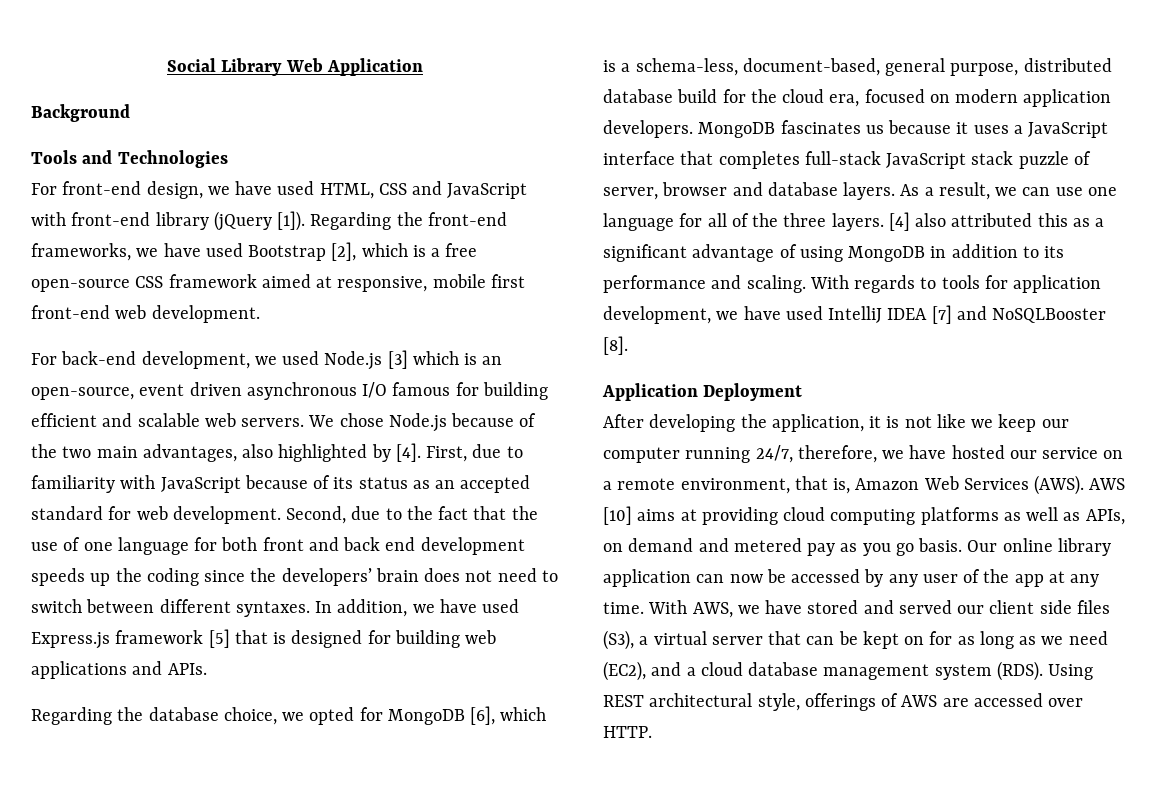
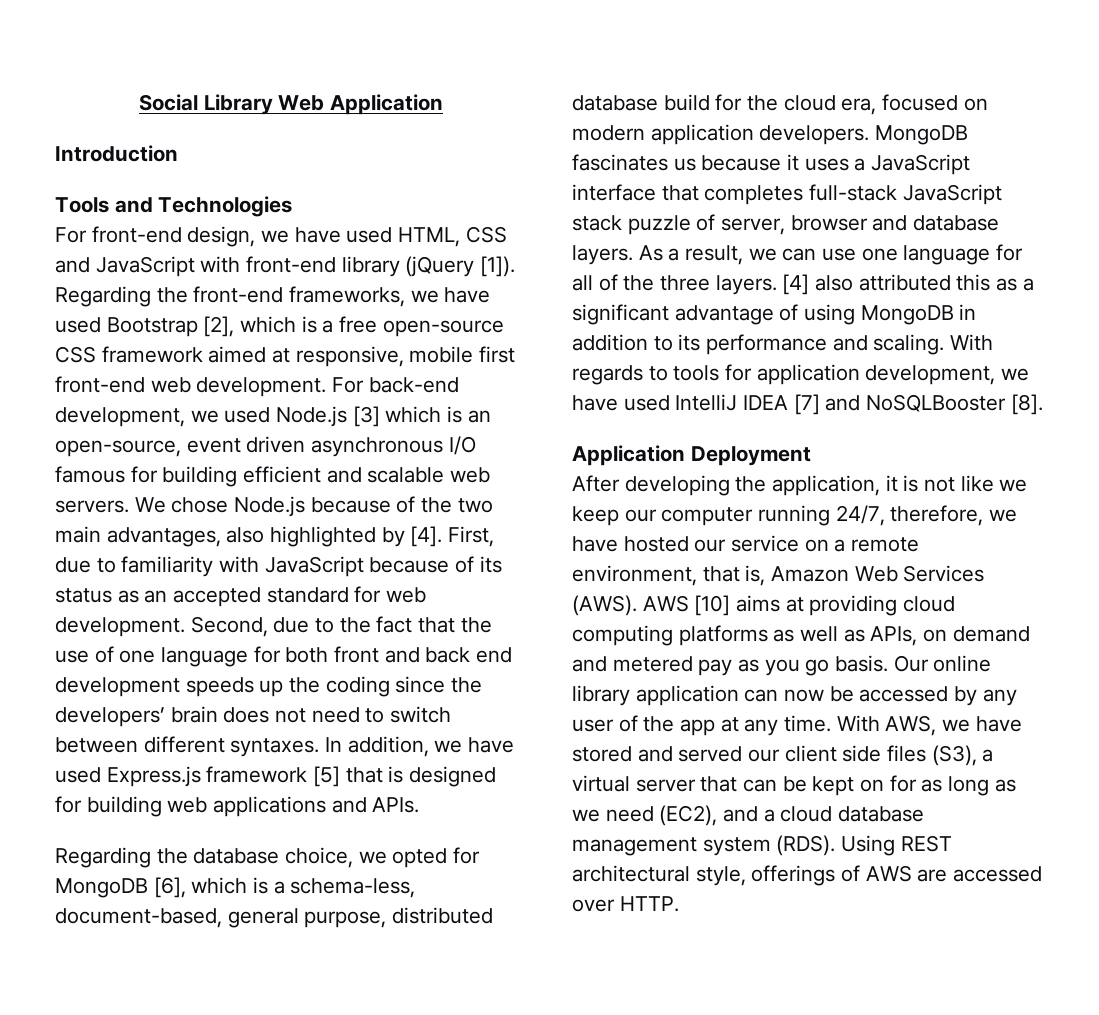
- Background
+ Introduction
- Regarding the front-end frameworks, we have used Bootstrap [2], which is a free open-source CSS framework aimed at responsive, mobile first front-end web development.
- For back-end development, we used Node.js [3] which is an open-source, event driven asynchronous I/O famous for building efficient and scalable web servers.
+ Regarding the front-end frameworks, we have used Bootstrap [2], which is a free open-source CSS framework aimed at responsive, mobile first front-end web development. For back-end development, we used Node.js [3] which is an open-source, event driven asynchronous I/O famous for building efficient and scalable web servers.

